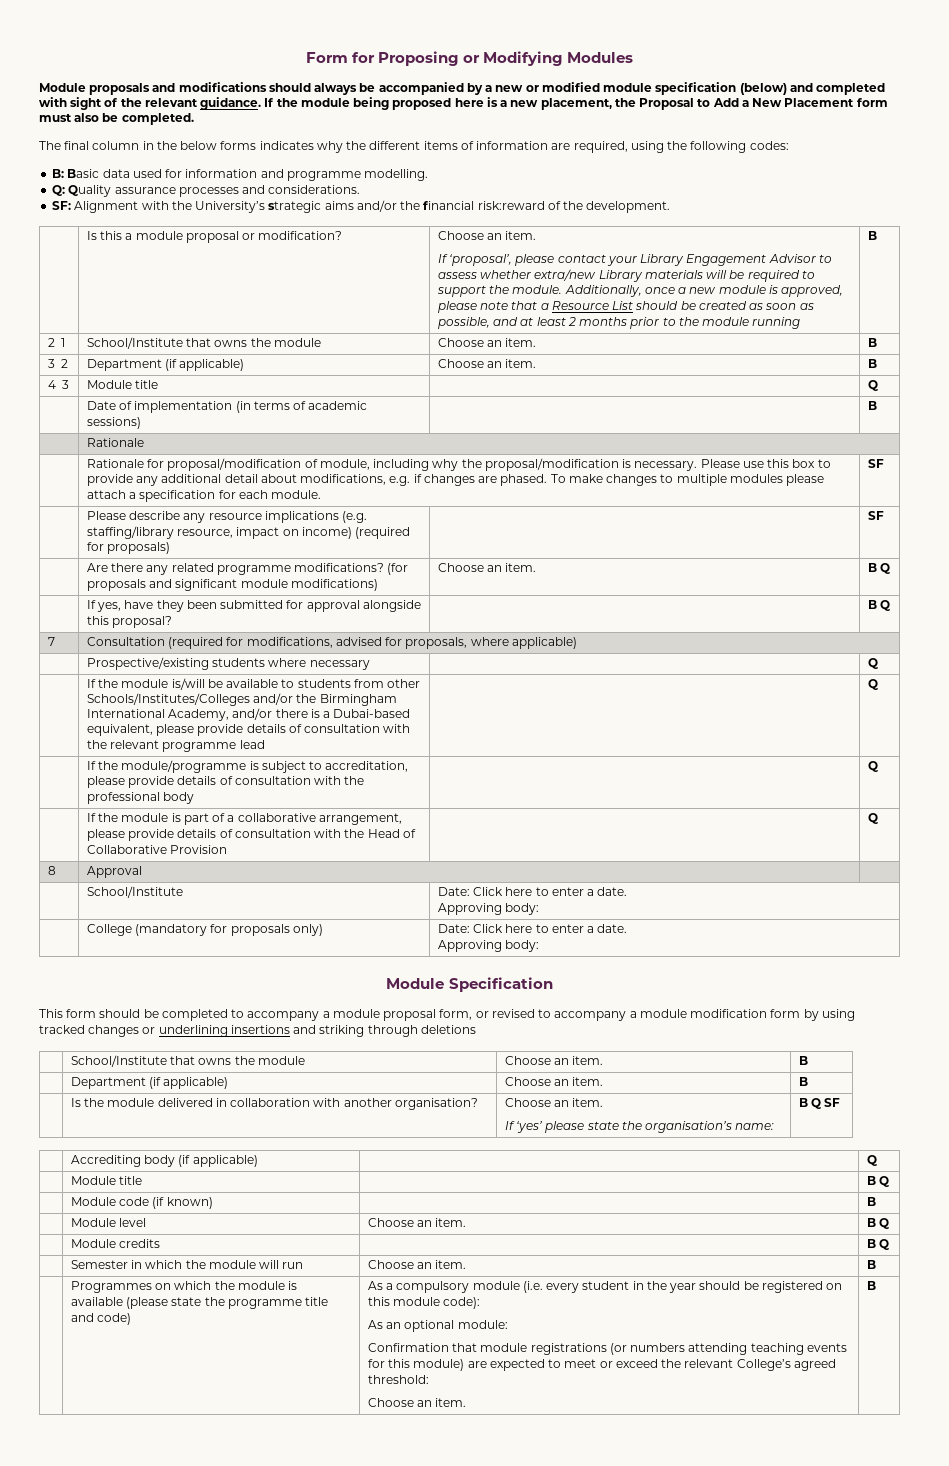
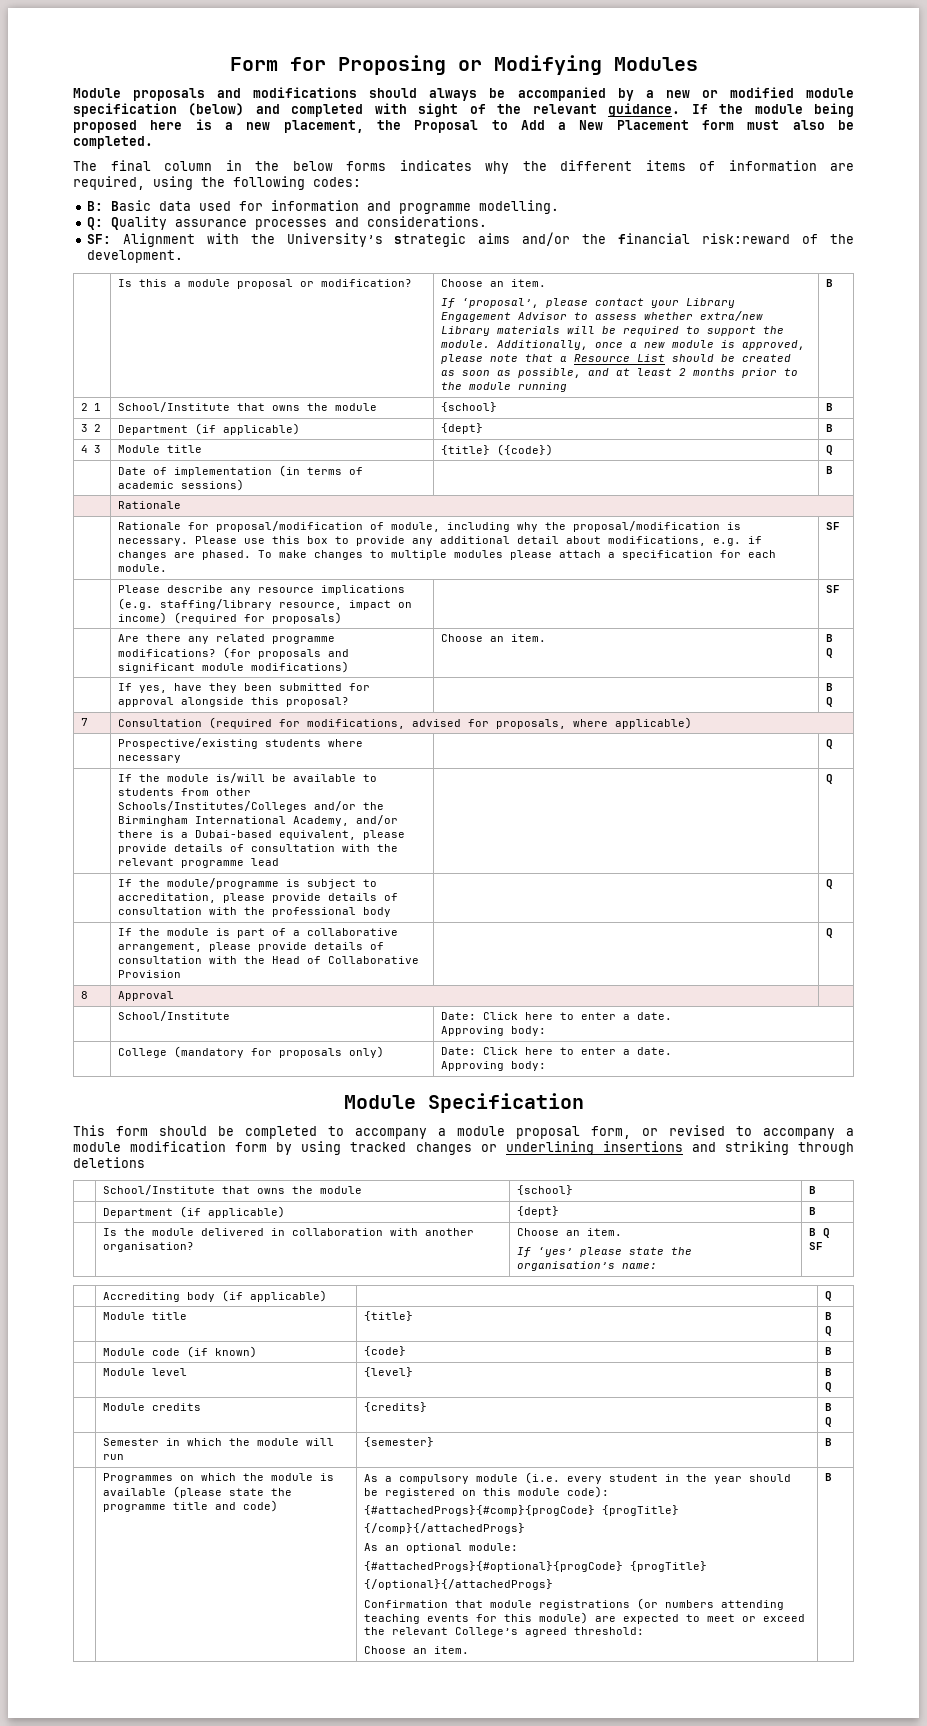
- 2 1 | School/Institute that owns the module | Choose an item. | B
+ 2 1 | School/Institute that owns the module | {school} | B
- 3 2 | Department (if applicable) | Choose an item. | B
+ 3 2 | Department (if applicable) | {dept} | B
- 4 3 | Module title | | Q
+ 4 3 | Module title | {title} ({code}) | Q
  This form should be completed to accompany a module proposal form, or revised to accompany a module modification form by using tracked changes or underlining insertions and striking through deletions
- | School/Institute that owns the module | Choose an item. | B
- | Department (if applicable) | Choose an item. | B
+ | School/Institute that owns the module | {school} | B
+ | Department (if applicable) | {dept} | B
- | Module title | | B Q
+ | Module title | {title} | B Q
- | Module code (if known) | | B
+ | Module code (if known) | {code} | B
- | Module level | Choose an item. | B Q
+ | Module level | {level} | B Q
- | Module credits | | B Q
+ | Module credits | {credits} | B Q
- | Semester in which the module will run | Choose an item. | B
+ | Semester in which the module will run | {semester} | B
+ {#attachedProgs}{#comp}{progCode} {progTitle}
+ {/comp}{/attachedProgs}
+ {#attachedProgs}{#optional}{progCode} {progTitle}
+ {/optional}{/attachedProgs}

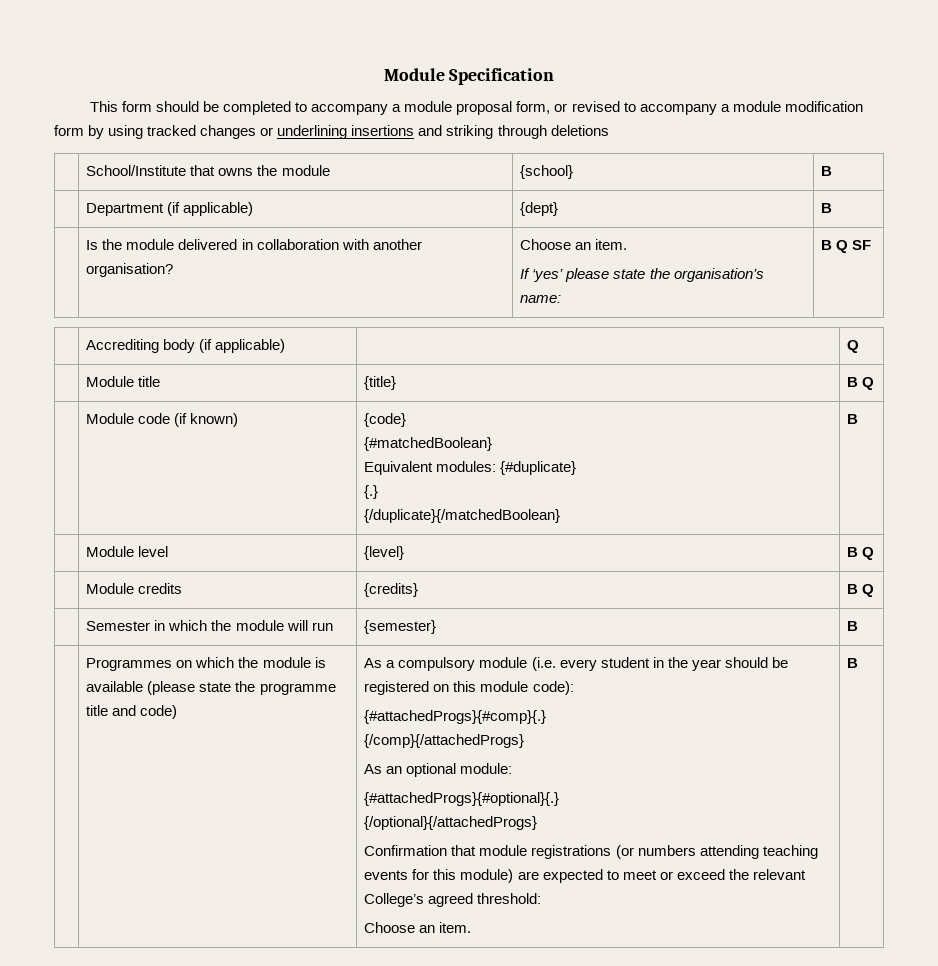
- Form for Proposing or Modifying Modules
- Module proposals and modifications should always be accompanied by a new or modified module specification (below) and completed with sight of the relevant guidance. If the module being proposed here is a new placement, the Proposal to Add a New Placement form must also be completed.
- The final column in the below forms indicates why the different items of information are required, using the following codes:
- B: Basic data used for information and programme modelling.
- Q: Quality assurance processes and considerations.
- SF: Alignment with the University’s strategic aims and/or the financial risk:reward of the development.
- | Is this a module proposal or modification? | Choose an item.
- If ‘proposal’, please contact your Library Engagement Advisor to assess whether extra/new Library materials will be required to support the module. Additionally, once a new module is approved, please note that a Resource List should be created as soon as possible, and at least 2 months prior to the module running | B
- 2 1 | School/Institute that owns the module | {school} | B
- 3 2 | Department (if applicable) | {dept} | B
- 4 3 | Module title | {title} ({code}) | Q
- | Date of implementation (in terms of academic sessions) | | B
- | Rationale
- | Rationale for proposal/modification of module, including why the proposal/modification is necessary. Please use this box to provide any additional detail about modifications, e.g. if changes are phased. To make changes to multiple modules please attach a specification for each module. | SF
- | Please describe any resource implications (e.g. staffing/library resource, impact on income) (required for proposals) | | SF
- | Are there any related programme modifications? (for proposals and significant module modifications) | Choose an item. | B Q
- | If yes, have they been submitted for approval alongside this proposal? | | B Q
- 7 | Consultation (required for modifications, advised for proposals, where applicable)
- | Prospective/existing students where necessary | | Q
- | If the module is/will be available to students from other Schools/Institutes/Colleges and/or the Birmingham International Academy, and/or there is a Dubai-based equivalent, please provide details of consultation with the relevant programme lead | | Q
- | If the module/programme is subject to accreditation, please provide details of consultation with the professional body | | Q
- | If the module is part of a collaborative arrangement, please provide details of consultation with the Head of Collaborative Provision | | Q
- 8 | Approval |
- | School/Institute | Date: Click here to enter a date.
- Approving body:
- | College (mandatory for proposals only) | Date: Click here to enter a date.
- Approving body:
- | Module code (if known) | {code} | B
+ | Module code (if known) | {code}
+ {#matchedBoolean}
+ Equivalent modules: {#duplicate}
+ {.}
+ {/duplicate}{/matchedBoolean} | B
- {#attachedProgs}{#comp}{progCode} {progTitle}
+ {#attachedProgs}{#comp}{.}
- {#attachedProgs}{#optional}{progCode} {progTitle}
+ {#attachedProgs}{#optional}{.}

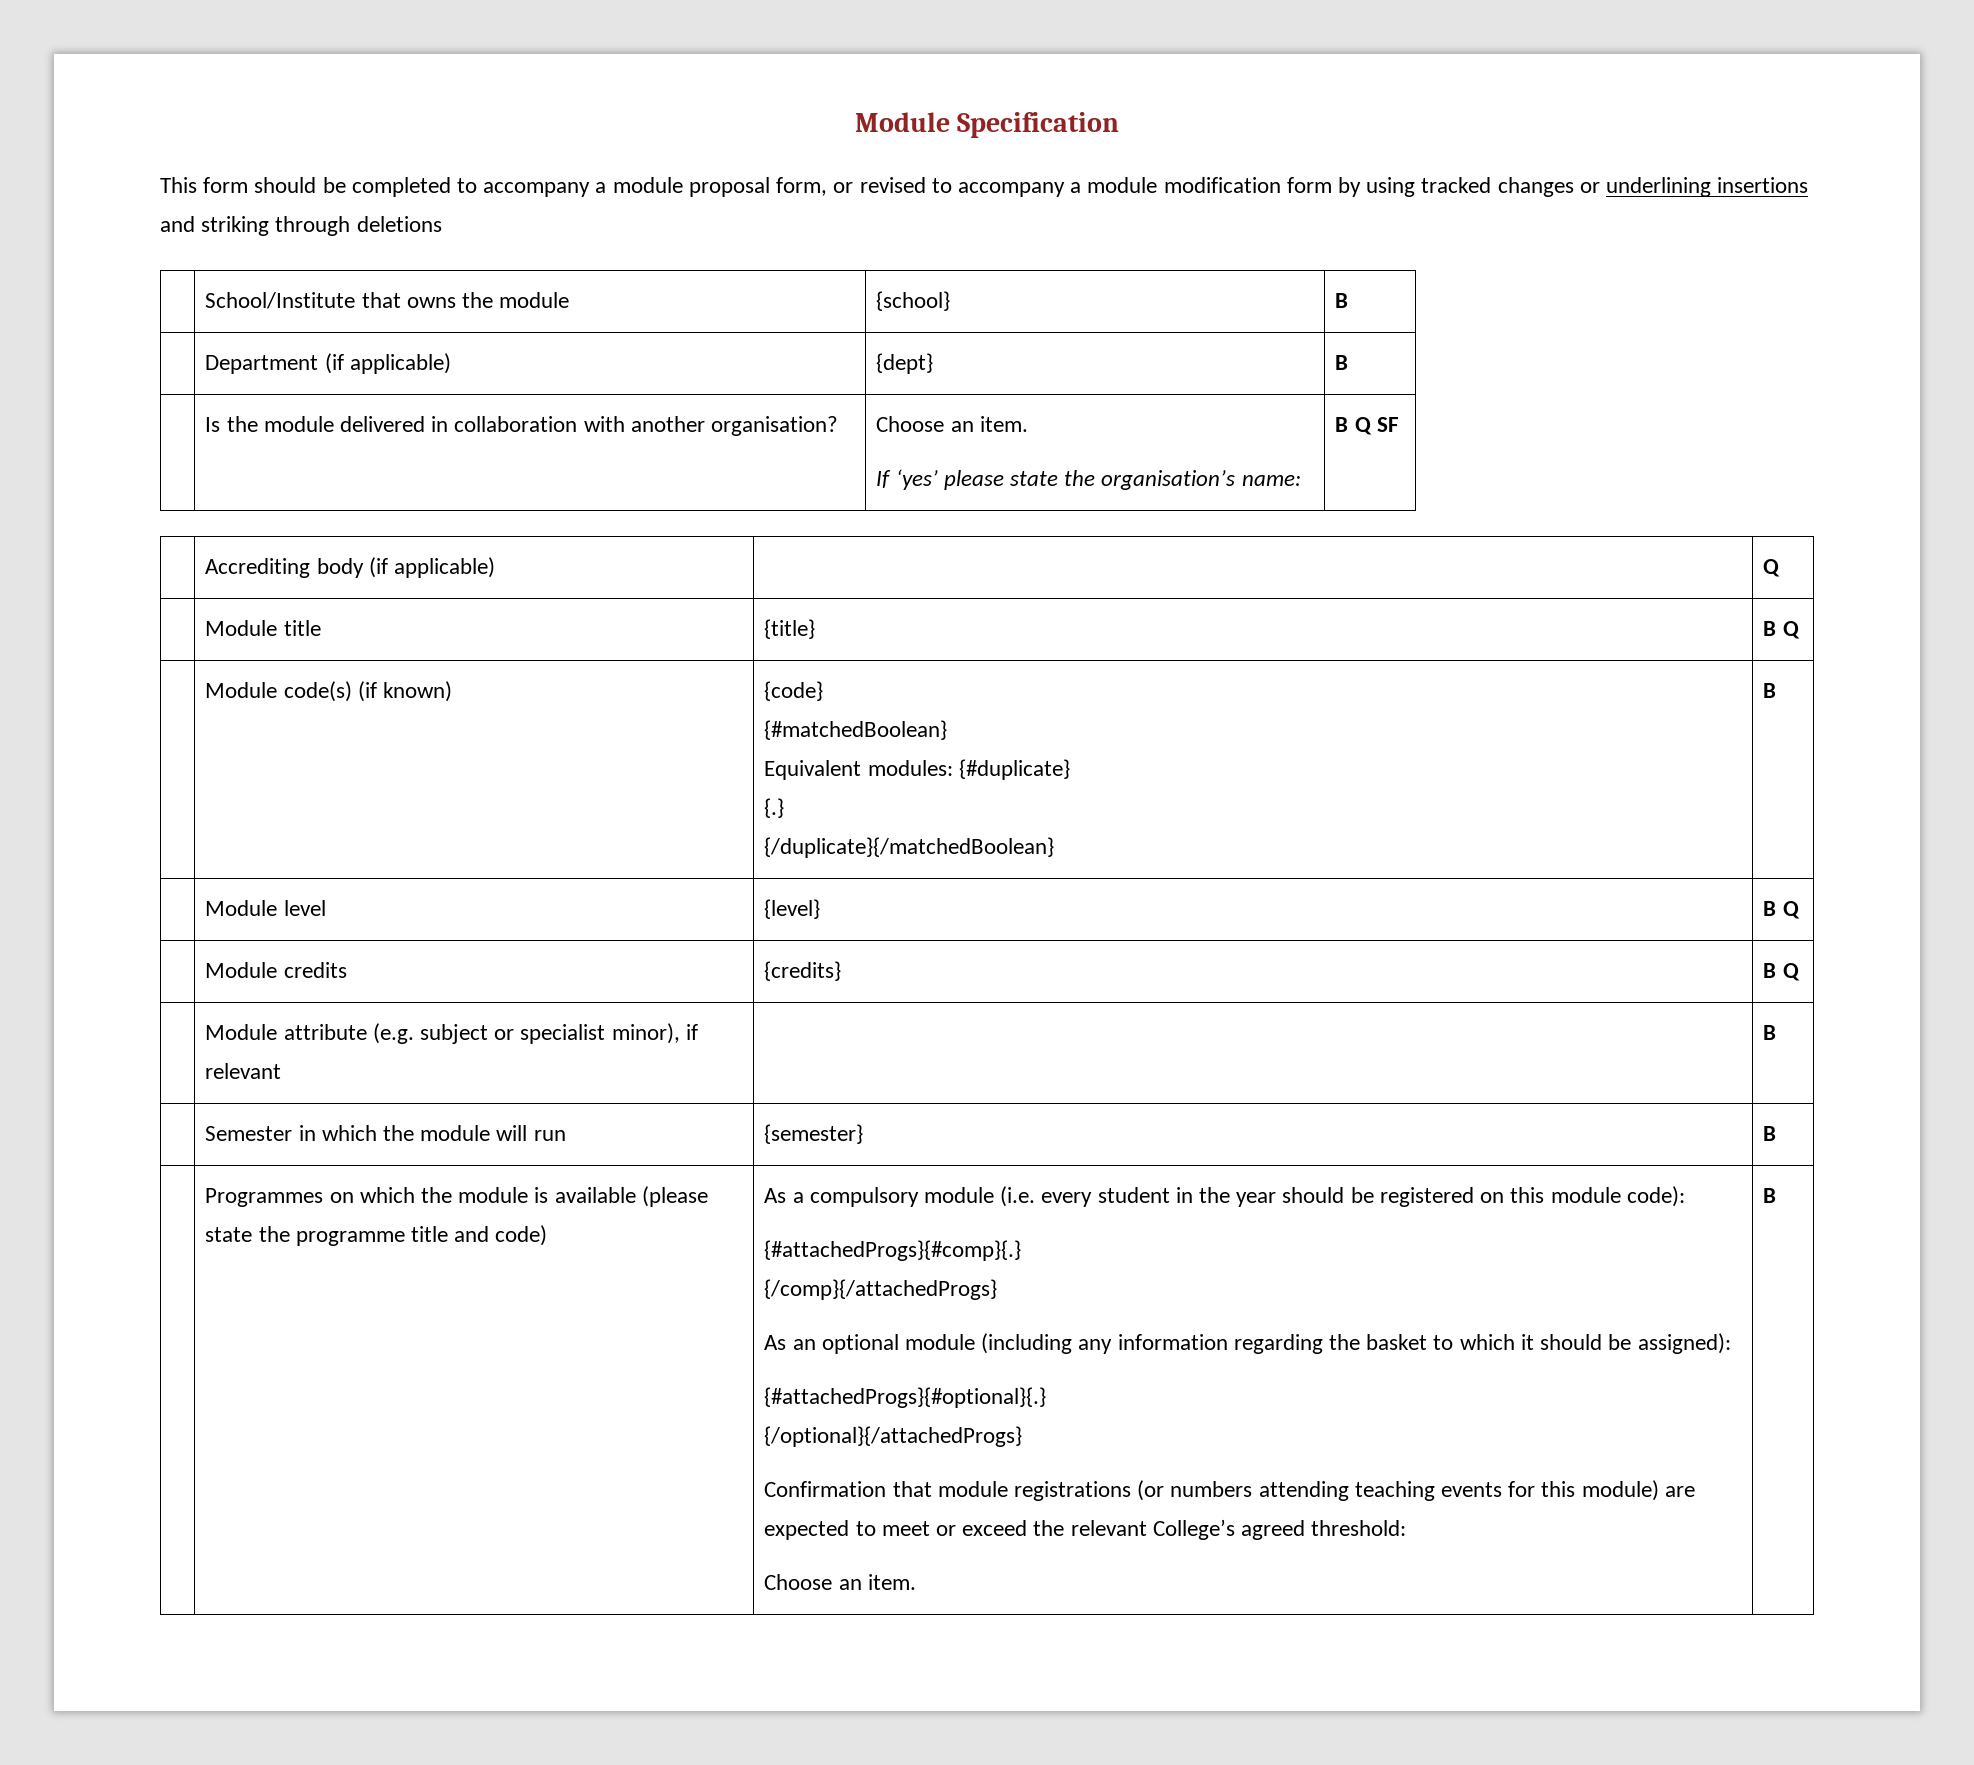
- | Module code (if known) | {code}
+ | Module code(s) (if known) | {code}
+ | Module attribute (e.g. subject or specialist minor), if relevant | | B
- As an optional module:
+ As an optional module (including any information regarding the basket to which it should be assigned):

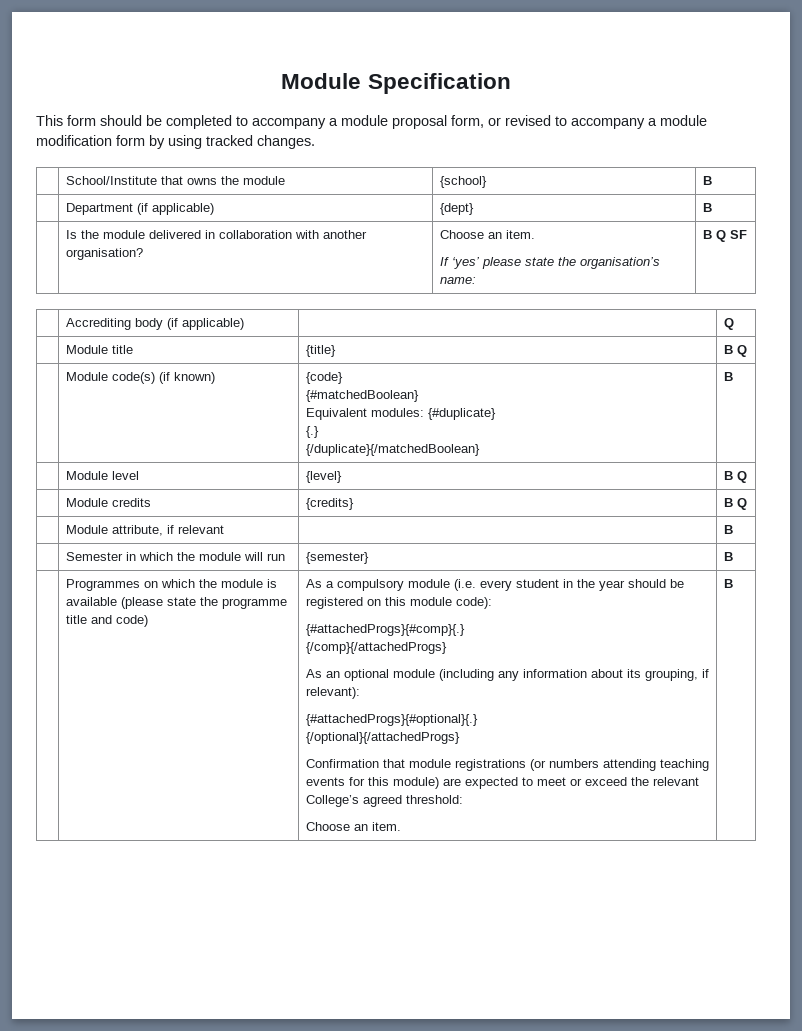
- This form should be completed to accompany a module proposal form, or revised to accompany a module modification form by using tracked changes or underlining insertions and striking through deletions
+ This form should be completed to accompany a module proposal form, or revised to accompany a module modification form by using tracked changes.
- | Module attribute (e.g. subject or specialist minor), if relevant | | B
+ | Module attribute, if relevant | | B
- As an optional module (including any information regarding the basket to which it should be assigned):
+ As an optional module (including any information about its grouping, if relevant):

